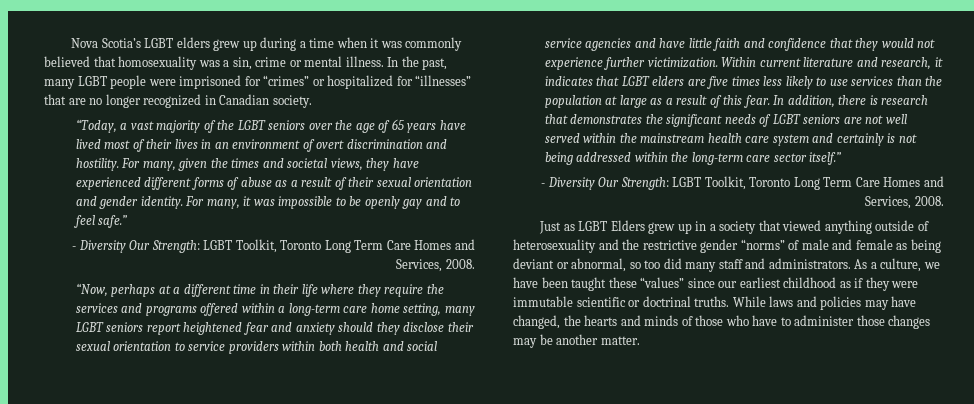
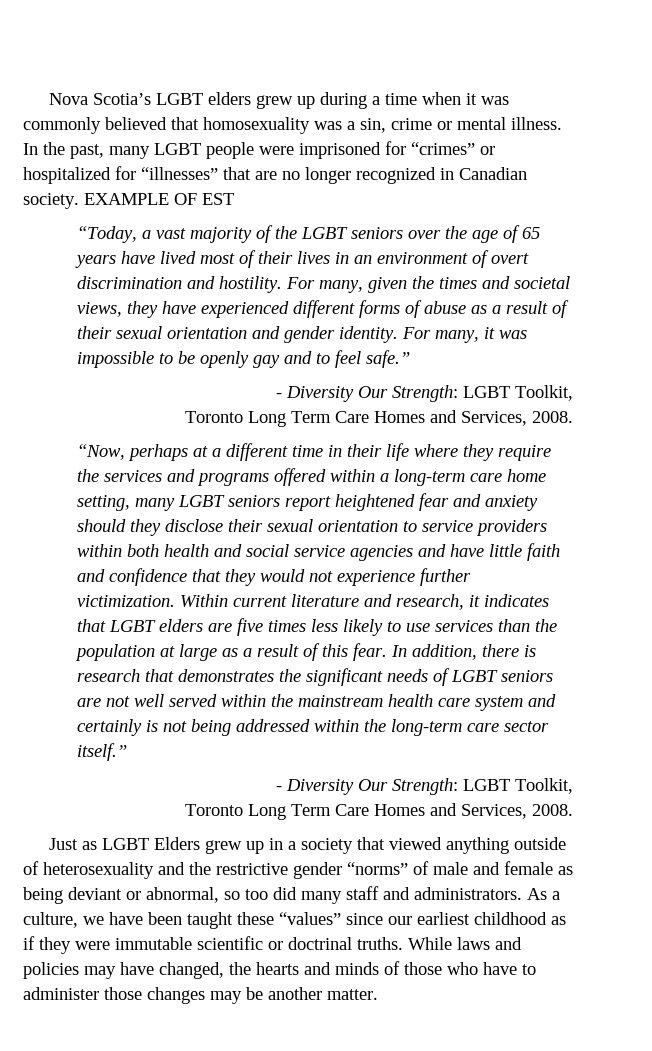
+ EXAMPLE OF EST
  For many, it was impossible to be openly gay and to feel safe.”
- - Diversity Our Strength: LGBT Toolkit, Toronto Long Term Care Homes and Services, 2008.
+ - Diversity Our Strength: LGBT Toolkit,
+ Toronto Long Term Care Homes and Services, 2008.
  In addition, there is research that demonstrates the significant needs of LGBT seniors are not well served within the mainstream health care system and certainly is not being addressed within the long-term care sector itself.”
- - Diversity Our Strength: LGBT Toolkit, Toronto Long Term Care Homes and Services, 2008.
+ - Diversity Our Strength: LGBT Toolkit,
+ Toronto Long Term Care Homes and Services, 2008.

